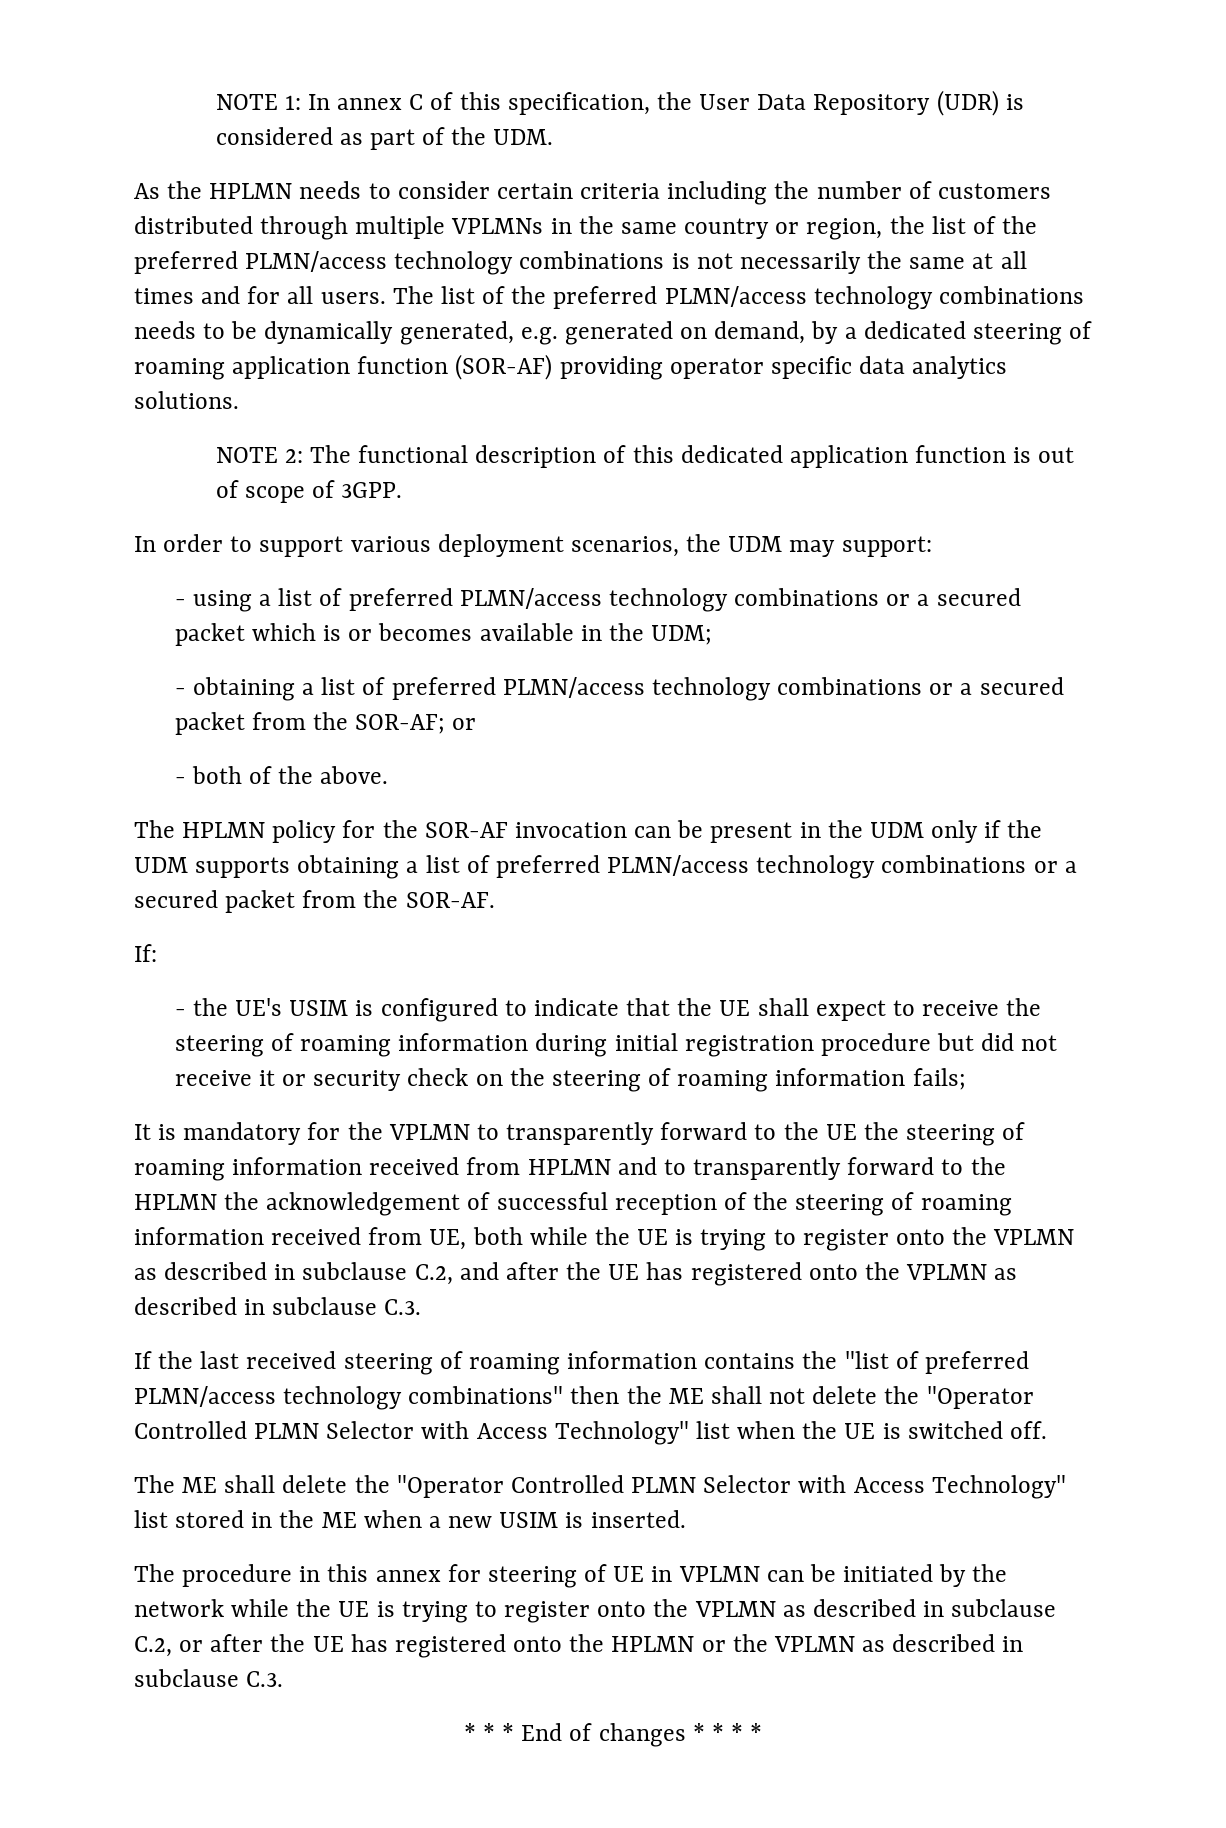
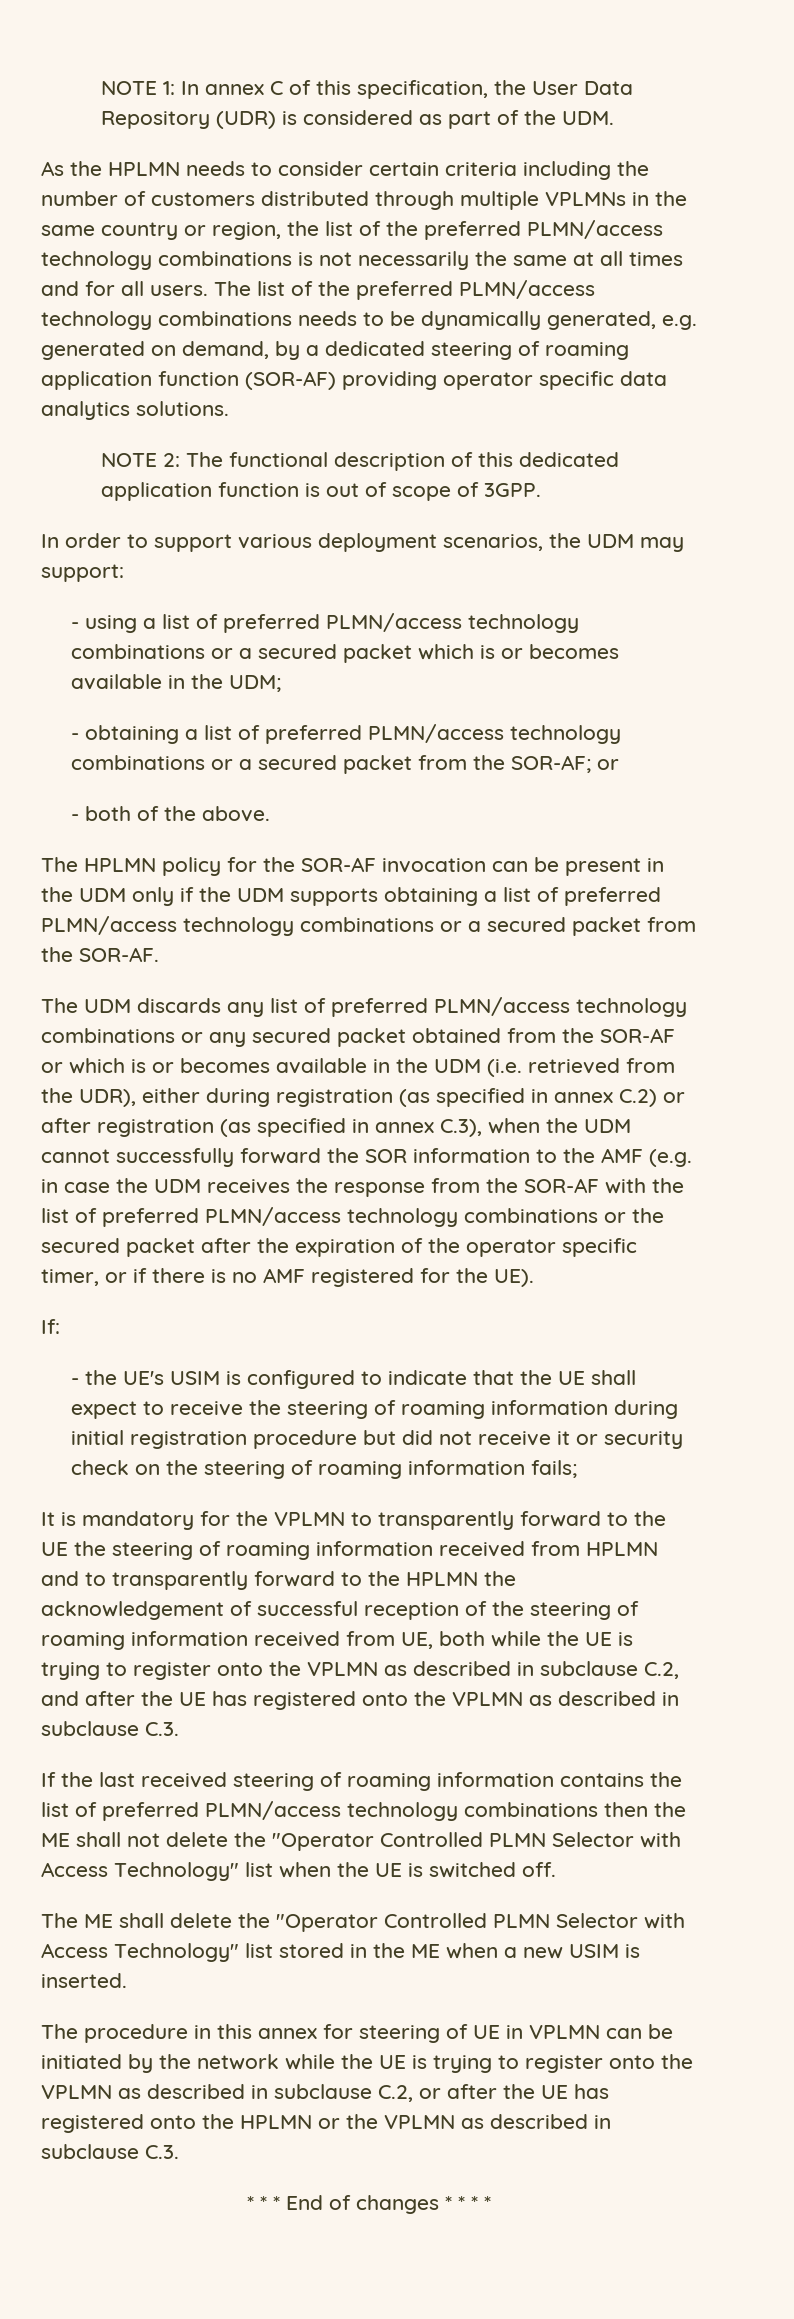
+ The UDM discards any list of preferred PLMN/access technology combinations or any secured packet obtained from the SOR-AF or which is or becomes available in the UDM (i.e. retrieved from the UDR), either during registration (as specified in annex C.2) or after registration (as specified in annex C.3), when the UDM cannot successfully forward the SOR information to the AMF (e.g. in case the UDM receives the response from the SOR-AF with the list of preferred PLMN/access technology combinations or the secured packet after the expiration of the operator specific timer, or if there is no AMF registered for the UE).
- If the last received steering of roaming information contains the "list of preferred PLMN/access technology combinations" then the ME shall not delete the "Operator Controlled PLMN Selector with Access Technology" list when the UE is switched off.
+ If the last received steering of roaming information contains the list of preferred PLMN/access technology combinations then the ME shall not delete the "Operator Controlled PLMN Selector with Access Technology" list when the UE is switched off.

